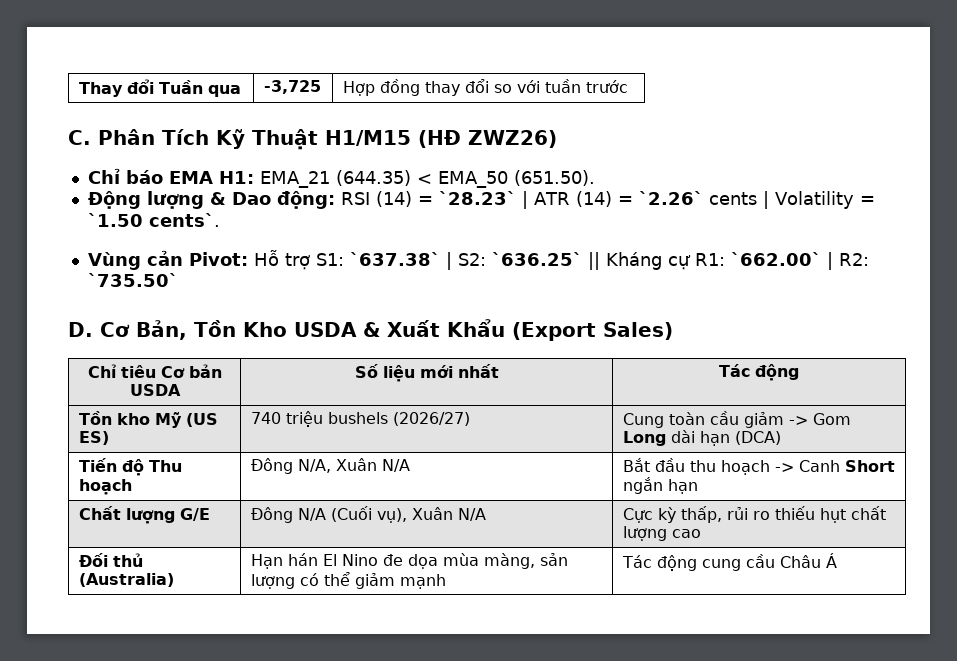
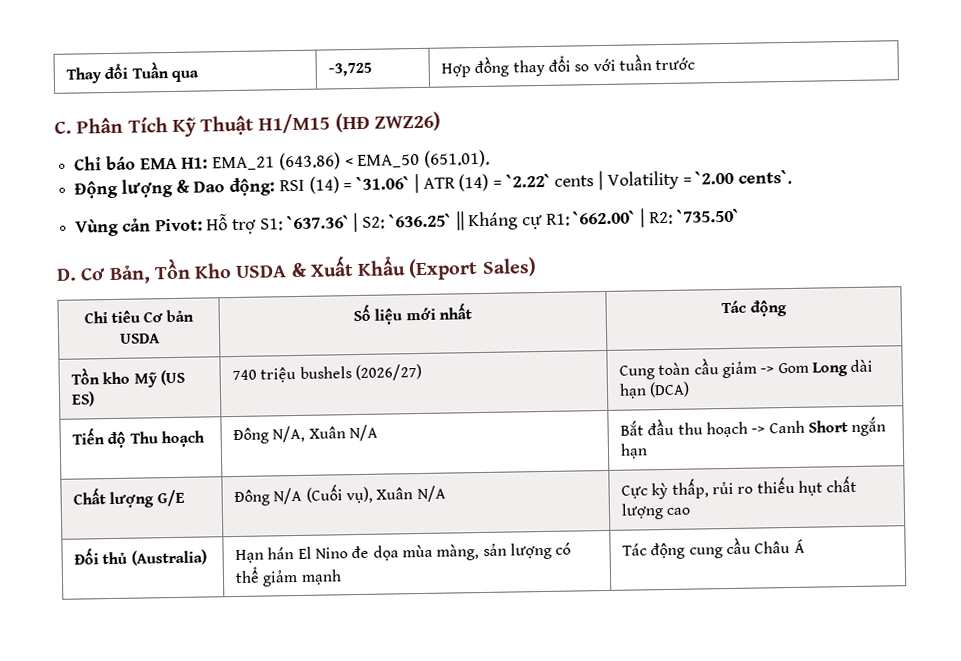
- Chỉ báo EMA H1: EMA_21 (644.35) < EMA_50 (651.50).
+ Chỉ báo EMA H1: EMA_21 (643.86) < EMA_50 (651.01).
- Động lượng & Dao động: RSI (14) = `28.23` | ATR (14) = `2.26` cents | Volatility = `1.50 cents`.
+ Động lượng & Dao động: RSI (14) = `31.06` | ATR (14) = `2.22` cents | Volatility = `2.00 cents`.
- Vùng cản Pivot: Hỗ trợ S1: `637.38` | S2: `636.25` || Kháng cự R1: `662.00` | R2: `735.50`
+ Vùng cản Pivot: Hỗ trợ S1: `637.36` | S2: `636.25` || Kháng cự R1: `662.00` | R2: `735.50`

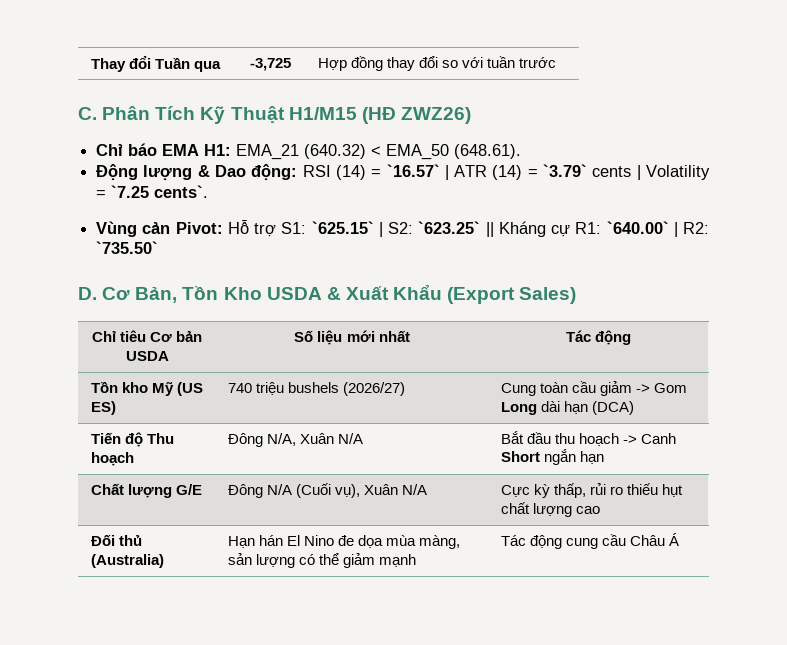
- Chỉ báo EMA H1: EMA_21 (643.86) < EMA_50 (651.01).
+ Chỉ báo EMA H1: EMA_21 (640.32) < EMA_50 (648.61).
- Động lượng & Dao động: RSI (14) = `31.06` | ATR (14) = `2.22` cents | Volatility = `2.00 cents`.
+ Động lượng & Dao động: RSI (14) = `16.57` | ATR (14) = `3.79` cents | Volatility = `7.25 cents`.
- Vùng cản Pivot: Hỗ trợ S1: `637.36` | S2: `636.25` || Kháng cự R1: `662.00` | R2: `735.50`
+ Vùng cản Pivot: Hỗ trợ S1: `625.15` | S2: `623.25` || Kháng cự R1: `640.00` | R2: `735.50`

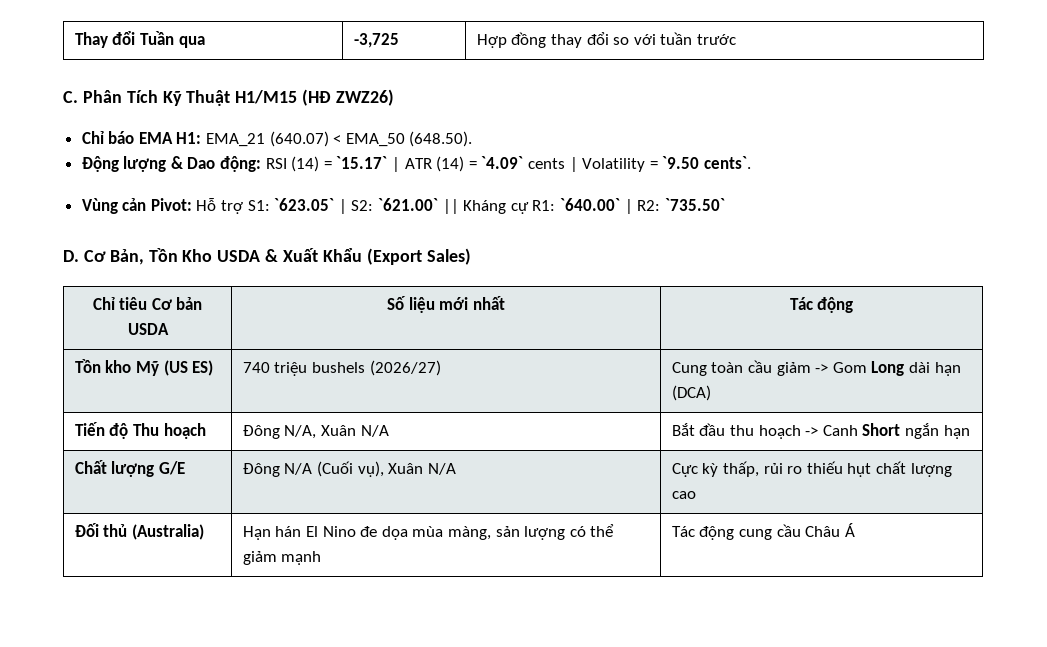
- Chỉ báo EMA H1: EMA_21 (640.32) < EMA_50 (648.61).
+ Chỉ báo EMA H1: EMA_21 (640.07) < EMA_50 (648.50).
- Động lượng & Dao động: RSI (14) = `16.57` | ATR (14) = `3.79` cents | Volatility = `7.25 cents`.
+ Động lượng & Dao động: RSI (14) = `15.17` | ATR (14) = `4.09` cents | Volatility = `9.50 cents`.
- Vùng cản Pivot: Hỗ trợ S1: `625.15` | S2: `623.25` || Kháng cự R1: `640.00` | R2: `735.50`
+ Vùng cản Pivot: Hỗ trợ S1: `623.05` | S2: `621.00` || Kháng cự R1: `640.00` | R2: `735.50`

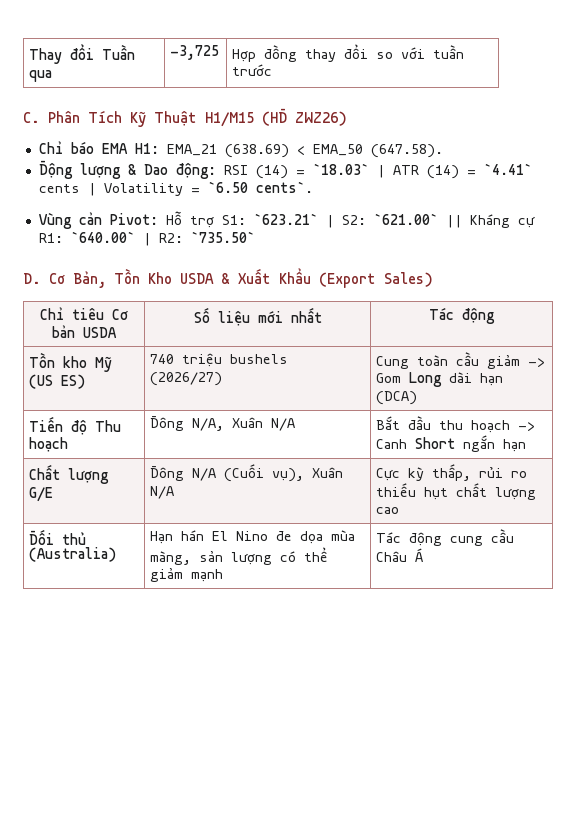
- Chỉ báo EMA H1: EMA_21 (640.07) < EMA_50 (648.50).
+ Chỉ báo EMA H1: EMA_21 (638.69) < EMA_50 (647.58).
- Động lượng & Dao động: RSI (14) = `15.17` | ATR (14) = `4.09` cents | Volatility = `9.50 cents`.
+ Động lượng & Dao động: RSI (14) = `18.03` | ATR (14) = `4.41` cents | Volatility = `6.50 cents`.
- Vùng cản Pivot: Hỗ trợ S1: `623.05` | S2: `621.00` || Kháng cự R1: `640.00` | R2: `735.50`
+ Vùng cản Pivot: Hỗ trợ S1: `623.21` | S2: `621.00` || Kháng cự R1: `640.00` | R2: `735.50`

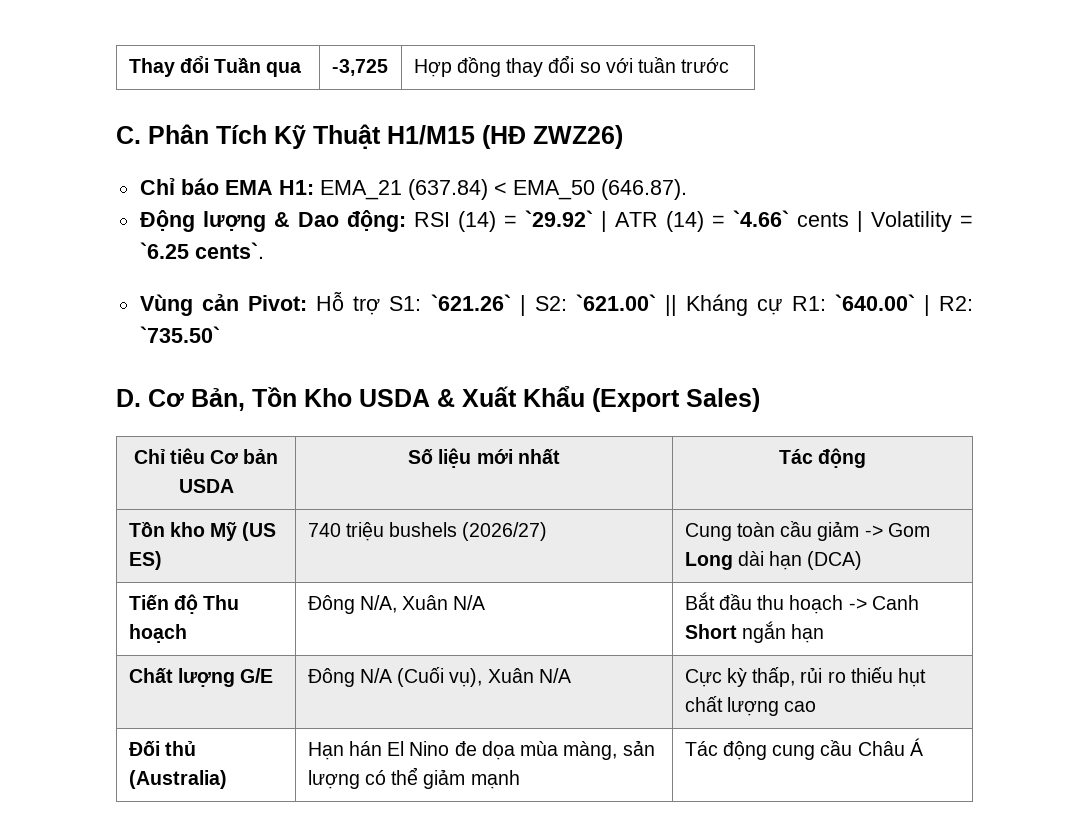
- Chỉ báo EMA H1: EMA_21 (638.69) < EMA_50 (647.58).
+ Chỉ báo EMA H1: EMA_21 (637.84) < EMA_50 (646.87).
- Động lượng & Dao động: RSI (14) = `18.03` | ATR (14) = `4.41` cents | Volatility = `6.50 cents`.
+ Động lượng & Dao động: RSI (14) = `29.92` | ATR (14) = `4.66` cents | Volatility = `6.25 cents`.
- Vùng cản Pivot: Hỗ trợ S1: `623.21` | S2: `621.00` || Kháng cự R1: `640.00` | R2: `735.50`
+ Vùng cản Pivot: Hỗ trợ S1: `621.26` | S2: `621.00` || Kháng cự R1: `640.00` | R2: `735.50`

